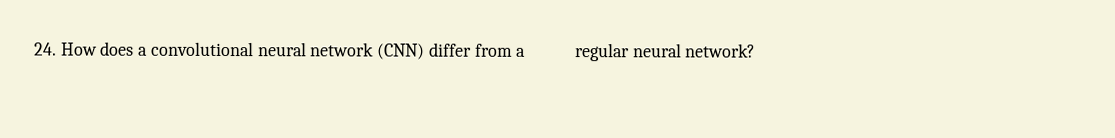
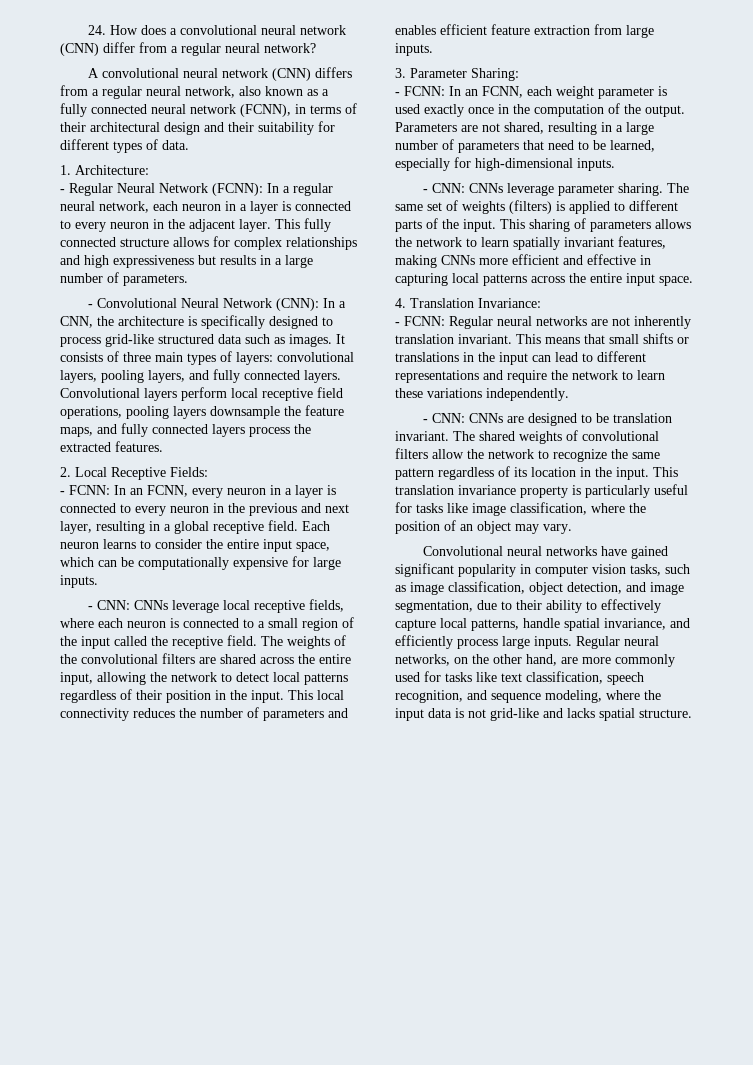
+ A convolutional neural network (CNN) differs from a regular neural network, also known as a fully connected neural network (FCNN), in terms of their architectural design and their suitability for different types of data.
+ 1. Architecture:
+ - Regular Neural Network (FCNN): In a regular neural network, each neuron in a layer is connected to every neuron in the adjacent layer. This fully connected structure allows for complex relationships and high expressiveness but results in a large number of parameters.
+ - Convolutional Neural Network (CNN): In a CNN, the architecture is specifically designed to process grid-like structured data such as images. It consists of three main types of layers: convolutional layers, pooling layers, and fully connected layers. Convolutional layers perform local receptive field operations, pooling layers downsample the feature maps, and fully connected layers process the extracted features.
+ 2. Local Receptive Fields:
+ - FCNN: In an FCNN, every neuron in a layer is connected to every neuron in the previous and next layer, resulting in a global receptive field. Each neuron learns to consider the entire input space, which can be computationally expensive for large inputs.
+ - CNN: CNNs leverage local receptive fields, where each neuron is connected to a small region of the input called the receptive field. The weights of the convolutional filters are shared across the entire input, allowing the network to detect local patterns regardless of their position in the input. This local connectivity reduces the number of parameters and enables efficient feature extraction from large inputs.
+ 3. Parameter Sharing:
+ - FCNN: In an FCNN, each weight parameter is used exactly once in the computation of the output. Parameters are not shared, resulting in a large number of parameters that need to be learned, especially for high-dimensional inputs.
+ - CNN: CNNs leverage parameter sharing. The same set of weights (filters) is applied to different parts of the input. This sharing of parameters allows the network to learn spatially invariant features, making CNNs more efficient and effective in capturing local patterns across the entire input space.
+ 4. Translation Invariance:
+ - FCNN: Regular neural networks are not inherently translation invariant. This means that small shifts or translations in the input can lead to different representations and require the network to learn these variations independently.
+ - CNN: CNNs are designed to be translation invariant. The shared weights of convolutional filters allow the network to recognize the same pattern regardless of its location in the input. This translation invariance property is particularly useful for tasks like image classification, where the position of an object may vary.
+ Convolutional neural networks have gained significant popularity in computer vision tasks, such as image classification, object detection, and image segmentation, due to their ability to effectively capture local patterns, handle spatial invariance, and efficiently process large inputs. Regular neural networks, on the other hand, are more commonly used for tasks like text classification, speech recognition, and sequence modeling, where the input data is not grid-like and lacks spatial structure.

